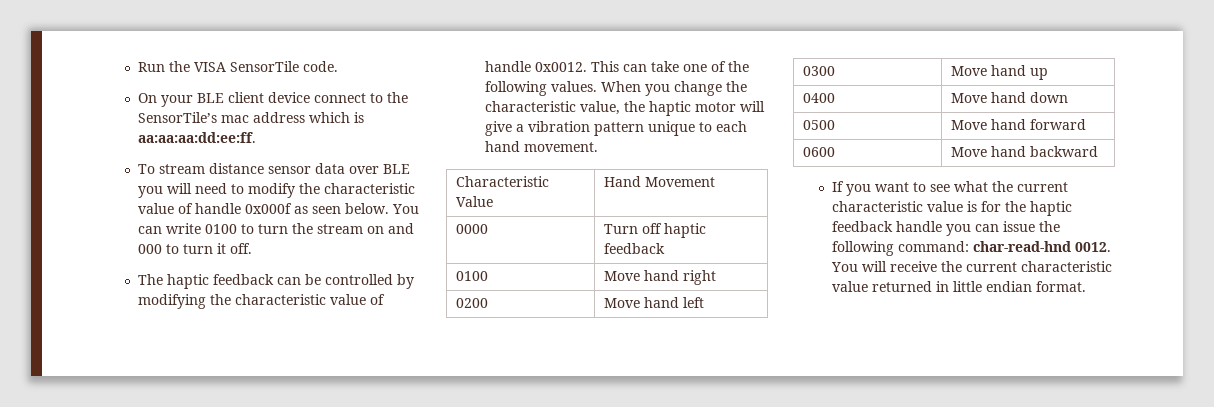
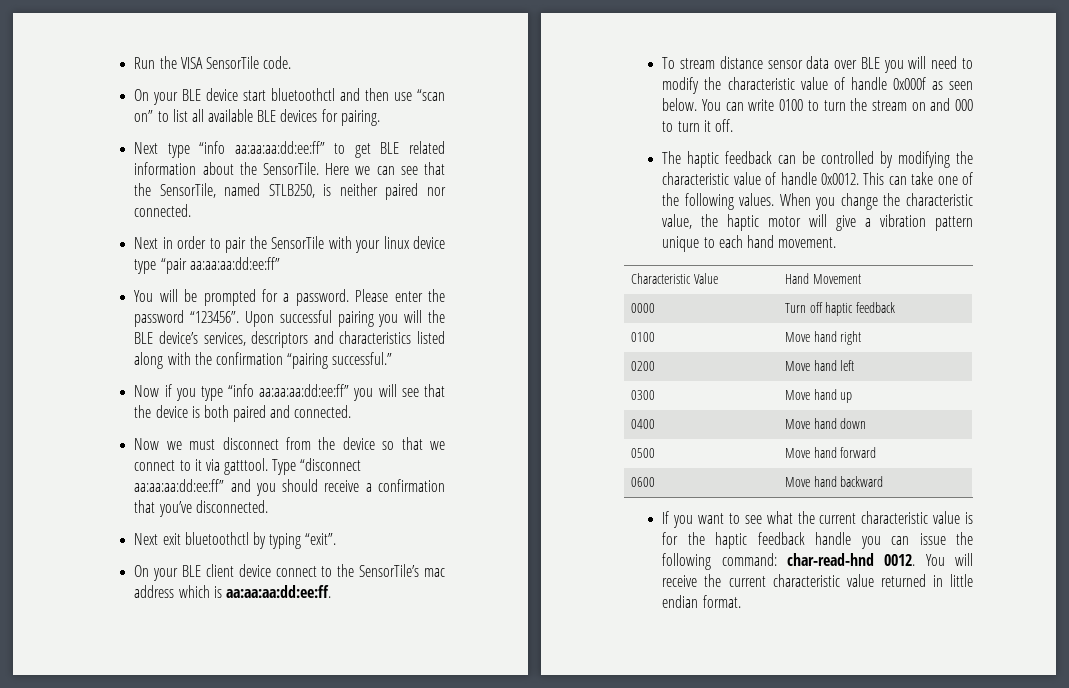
+ On your BLE device start bluetoothctl and then use “scan on” to list all available BLE devices for pairing.
+ Next type “info aa:aa:aa:dd:ee:ff” to get BLE related information about the SensorTile. Here we can see that the SensorTile, named STLB250, is neither paired nor connected.
+ Next in order to pair the SensorTile with your linux device type “pair aa:aa:aa:dd:ee:ff”
+ You will be prompted for a password. Please enter the password “123456”. Upon successful pairing you will the BLE device’s services, descriptors and characteristics listed along with the confirmation “pairing successful.”
+ Now if you type “info aa:aa:aa:dd:ee:ff” you will see that the device is both paired and connected.
+ Now we must disconnect from the device so that we connect to it via gatttool. Type “disconnect aa:aa:aa:dd:ee:ff” and you should receive a confirmation that you’ve disconnected.
+ Next exit bluetoothctl by typing “exit”.

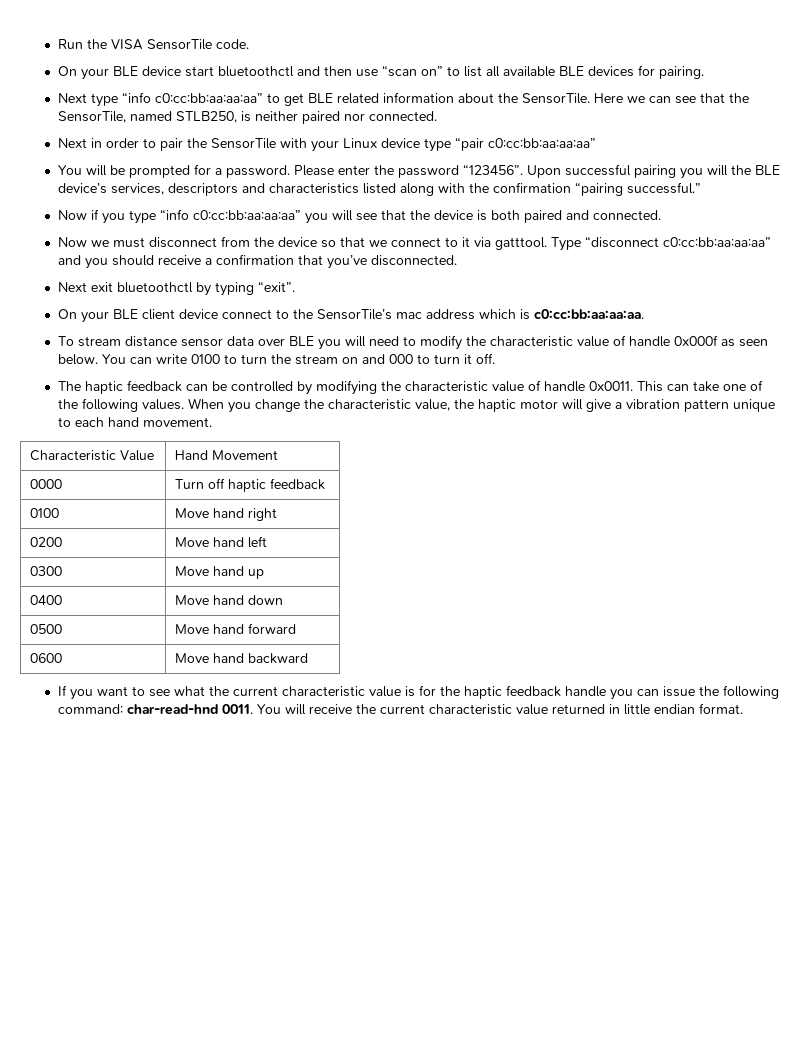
- Next type “info aa:aa:aa:dd:ee:ff” to get BLE related information about the SensorTile.
+ Next type “info c0:cc:bb:aa:aa:aa” to get BLE related information about the SensorTile.
- Next in order to pair the SensorTile with your linux device type “pair aa:aa:aa:dd:ee:ff”
+ Next in order to pair the SensorTile with your Linux device type “pair c0:cc:bb:aa:aa:aa”
- Now if you type “info aa:aa:aa:dd:ee:ff” you will see that the device is both paired and connected.
+ Now if you type “info c0:cc:bb:aa:aa:aa” you will see that the device is both paired and connected.
- Type “disconnect aa:aa:aa:dd:ee:ff” and you should receive a confirmation that you’ve disconnected.
+ Type “disconnect c0:cc:bb:aa:aa:aa” and you should receive a confirmation that you’ve disconnected.
- On your BLE client device connect to the SensorTile’s mac address which is aa:aa:aa:dd:ee:ff.
+ On your BLE client device connect to the SensorTile’s mac address which is c0:cc:bb:aa:aa:aa.
- The haptic feedback can be controlled by modifying the characteristic value of handle 0x0012.
+ The haptic feedback can be controlled by modifying the characteristic value of handle 0x0011.
- If you want to see what the current characteristic value is for the haptic feedback handle you can issue the following command: char-read-hnd 0012.
+ If you want to see what the current characteristic value is for the haptic feedback handle you can issue the following command: char-read-hnd 0011.

